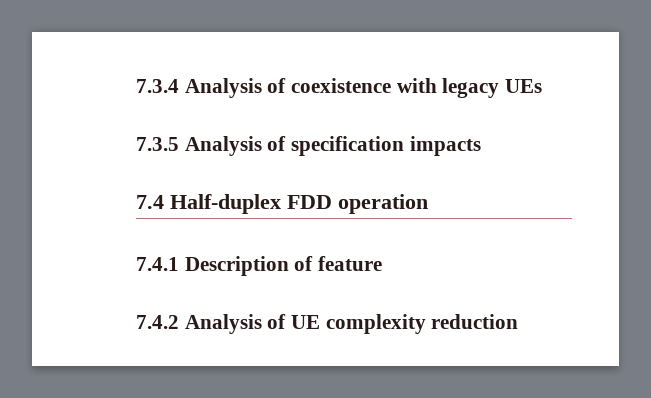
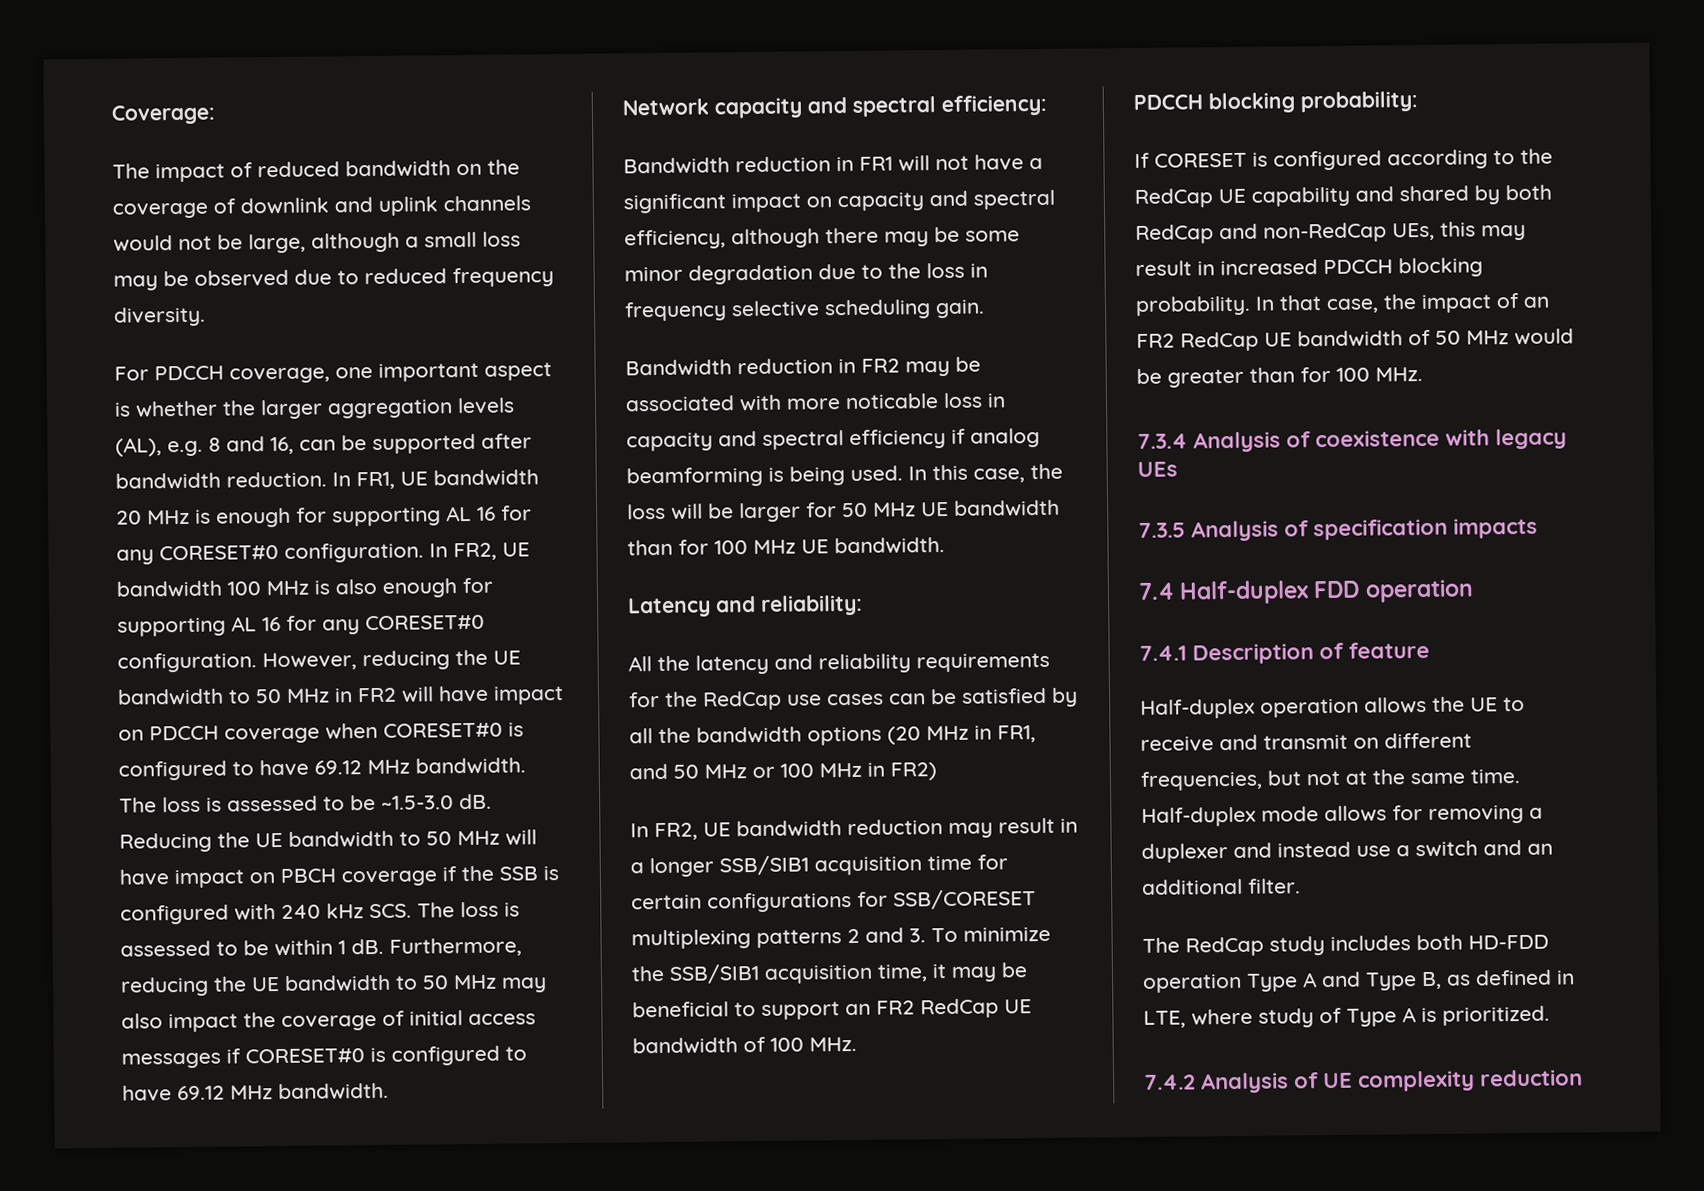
+ Coverage:
+ The impact of reduced bandwidth on the coverage of downlink and uplink channels would not be large, although a small loss may be observed due to reduced frequency diversity.
+ For PDCCH coverage, one important aspect is whether the larger aggregation levels (AL), e.g. 8 and 16, can be supported after bandwidth reduction. In FR1, UE bandwidth 20 MHz is enough for supporting AL 16 for any CORESET#0 configuration. In FR2, UE bandwidth 100 MHz is also enough for supporting AL 16 for any CORESET#0 configuration. However, reducing the UE bandwidth to 50 MHz in FR2 will have impact on PDCCH coverage when CORESET#0 is configured to have 69.12 MHz bandwidth. The loss is assessed to be ~1.5-3.0 dB. Reducing the UE bandwidth to 50 MHz will have impact on PBCH coverage if the SSB is configured with 240 kHz SCS. The loss is assessed to be within 1 dB. Furthermore, reducing the UE bandwidth to 50 MHz may also impact the coverage of initial access messages if CORESET#0 is configured to have 69.12 MHz bandwidth.
+ Network capacity and spectral efficiency:
+ Bandwidth reduction in FR1 will not have a significant impact on capacity and spectral efficiency, although there may be some minor degradation due to the loss in frequency selective scheduling gain.
+ Bandwidth reduction in FR2 may be associated with more noticable loss in capacity and spectral efficiency if analog beamforming is being used. In this case, the loss will be larger for 50 MHz UE bandwidth than for 100 MHz UE bandwidth.
+ Latency and reliability:
+ All the latency and reliability requirements for the RedCap use cases can be satisfied by all the bandwidth options (20 MHz in FR1, and 50 MHz or 100 MHz in FR2)
+ In FR2, UE bandwidth reduction may result in a longer SSB/SIB1 acquisition time for certain configurations for SSB/CORESET multiplexing patterns 2 and 3. To minimize the SSB/SIB1 acquisition time, it may be beneficial to support an FR2 RedCap UE bandwidth of 100 MHz.
+ PDCCH blocking probability:
+ If CORESET is configured according to the RedCap UE capability and shared by both RedCap and non-RedCap UEs, this may result in increased PDCCH blocking probability. In that case, the impact of an FR2 RedCap UE bandwidth of 50 MHz would be greater than for 100 MHz.
+ Half-duplex operation allows the UE to receive and transmit on different frequencies, but not at the same time. Half-duplex mode allows for removing a duplexer and instead use a switch and an additional filter.
+ The RedCap study includes both HD-FDD operation Type A and Type B, as defined in LTE, where study of Type A is prioritized.

